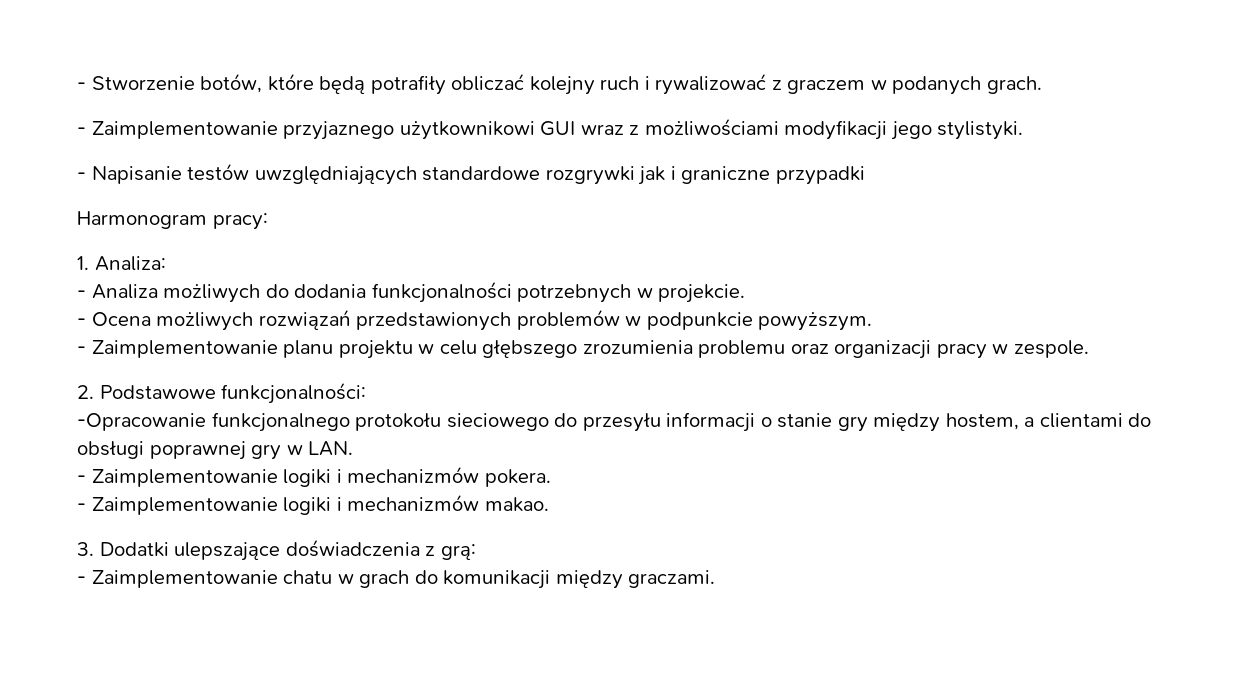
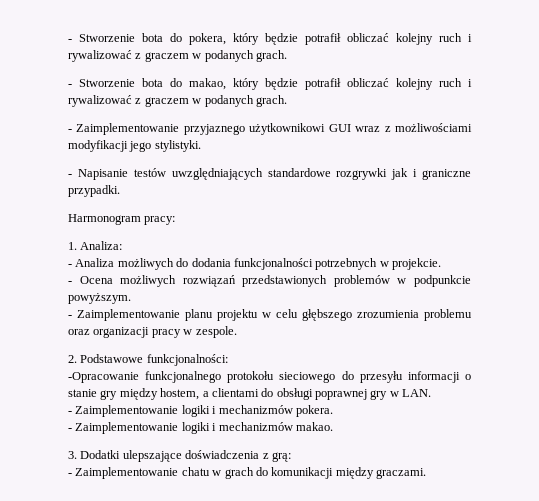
- - Stworzenie botów, które będą potrafiły obliczać kolejny ruch i rywalizować z graczem w podanych grach.
+ - Stworzenie bota do pokera, który będzie potrafił obliczać kolejny ruch i rywalizować z graczem w podanych grach.
+ - Stworzenie bota do makao, który będzie potrafił obliczać kolejny ruch i rywalizować z graczem w podanych grach.
- - Napisanie testów uwzględniających standardowe rozgrywki jak i graniczne przypadki
+ - Napisanie testów uwzględniających standardowe rozgrywki jak i graniczne przypadki.

